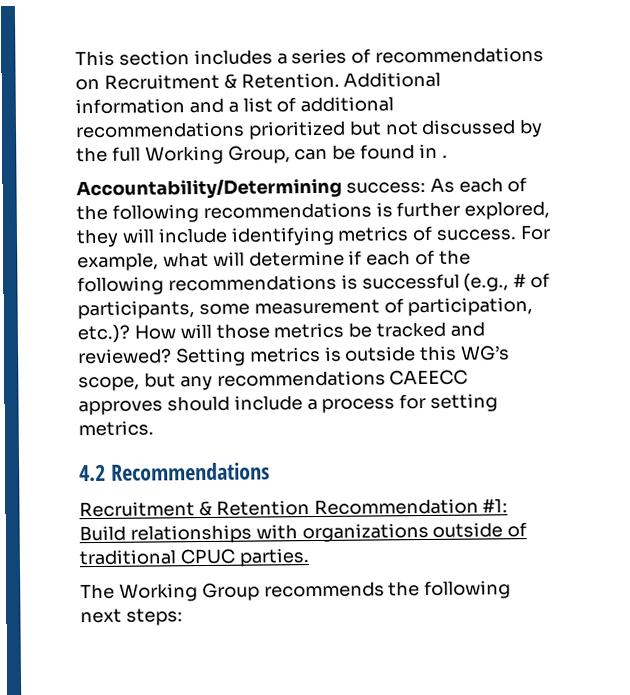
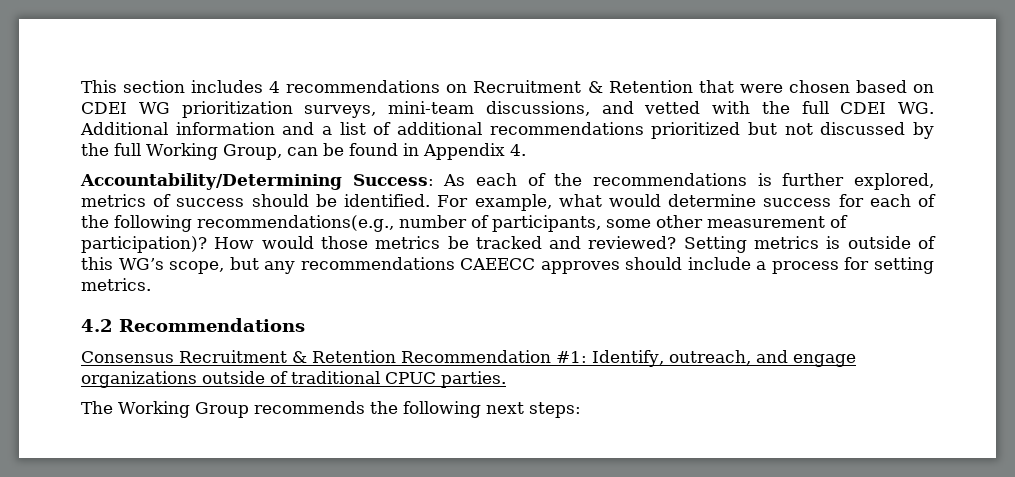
- This section includes a series of recommendations on Recruitment & Retention. Additional information and a list of additional recommendations prioritized but not discussed by the full Working Group, can be found in .
+ This section includes 4 recommendations on Recruitment & Retention that were chosen based on CDEI WG prioritization surveys, mini-team discussions, and vetted with the full CDEI WG. Additional information and a list of additional recommendations prioritized but not discussed by the full Working Group, can be found in Appendix 4.
- Accountability/Determining success: As each of the following recommendations is further explored, they will include identifying metrics of success. For example, what will determine if each of the following recommendations is successful (e.g., # of participants, some measurement of participation, etc.)? How will those metrics be tracked and reviewed?
+ Accountability/Determining Success: As each of the recommendations is further explored, metrics of success should be identified. For example, what would determine success for each of the following recommendations(e.g., number of participants, some other measurement of participation)? How would those metrics be tracked and reviewed?
- Setting metrics is outside this WG’s scope, but any recommendations CAEECC approves should include a process for setting metrics.
+ Setting metrics is outside of this WG’s scope, but any recommendations CAEECC approves should include a process for setting metrics.
- Recruitment & Retention Recommendation #1: Build relationships with organizations outside of traditional CPUC parties.
+ Consensus Recruitment & Retention Recommendation #1: Identify, outreach, and engage organizations outside of traditional CPUC parties.

